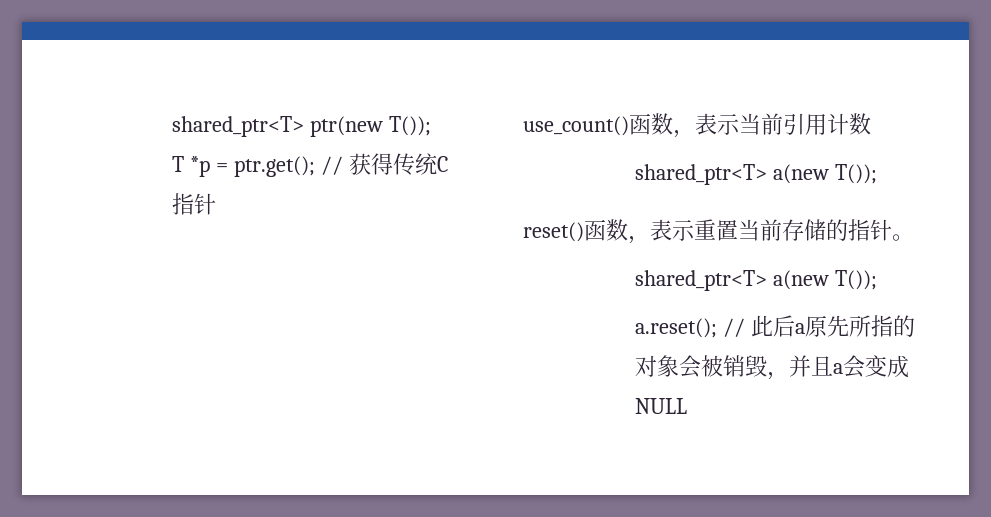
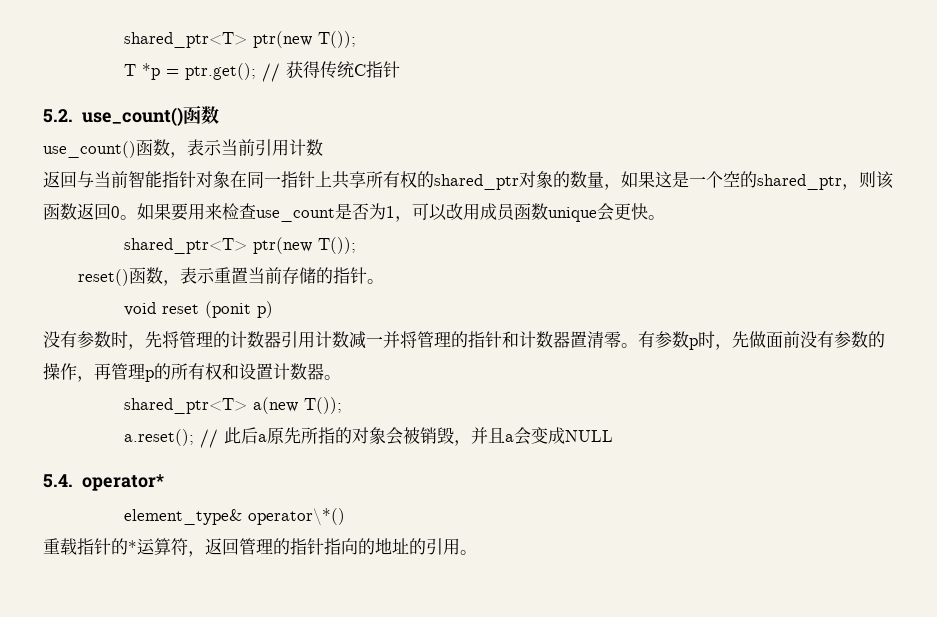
+ 5.2. use_count()函数
  use_count()函数，表示当前引用计数
- shared_ptr<T> a(new T());
+ 返回与当前智能指针对象在同一指针上共享所有权的shared_ptr对象的数量，如果这是一个空的shared_ptr，则该函数返回0。如果要用来检查use_count是否为1，可以改用成员函数unique会更快。
+ shared_ptr<T> ptr(new T());
+ void reset (ponit p)
+ 没有参数时，先将管理的计数器引用计数减一并将管理的指针和计数器置清零。有参数p时，先做面前没有参数的操作，再管理p的所有权和设置计数器。
+ 5.4. operator*
+ element_type& operator\*()
+ 重载指针的*运算符，返回管理的指针指向的地址的引用。

